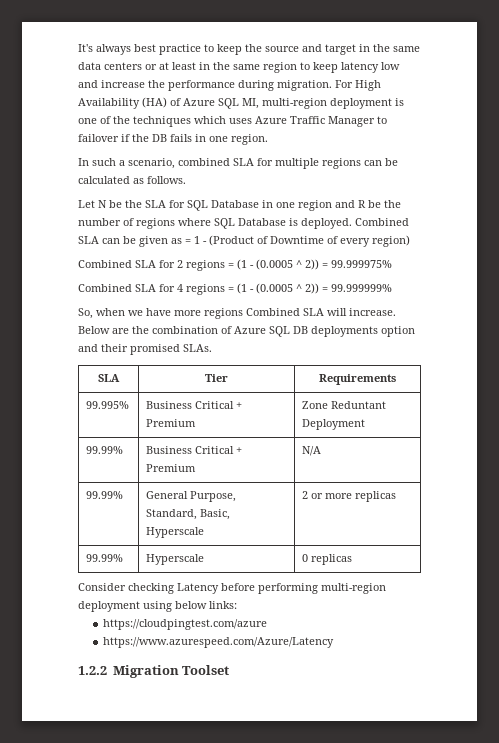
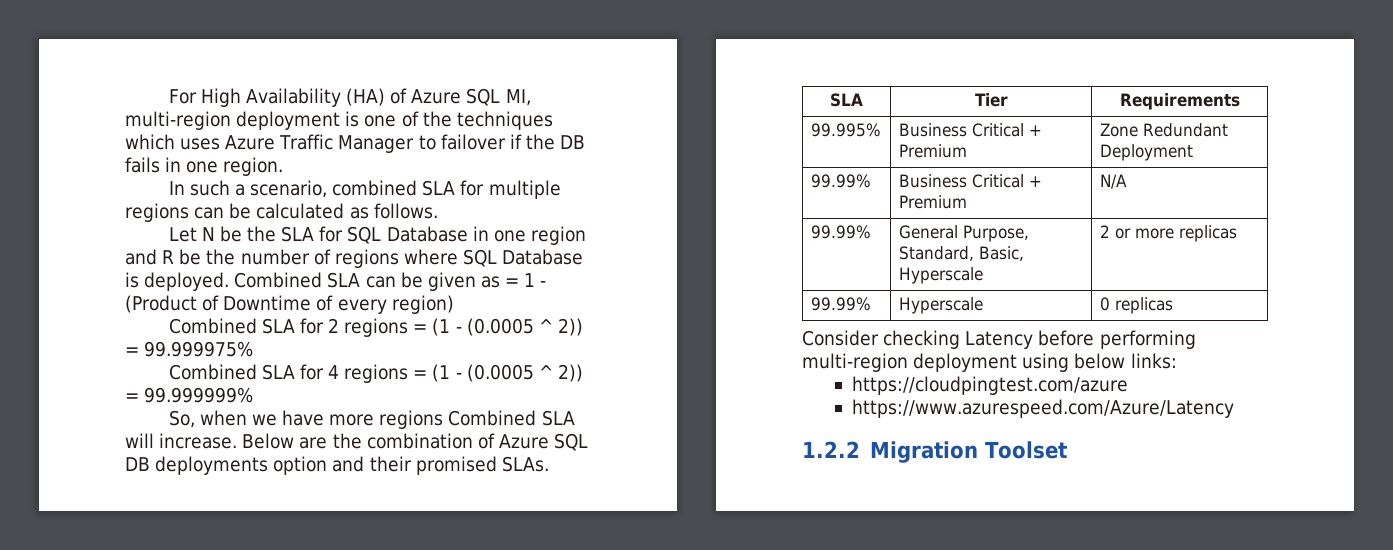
- It's always best practice to keep the source and target in the same data centers or at least in the same region to keep latency low and increase the performance during migration.
- 99.995% | Business Critical + Premium | Zone Reduntant Deployment
+ 99.995% | Business Critical + Premium | Zone Redundant Deployment

